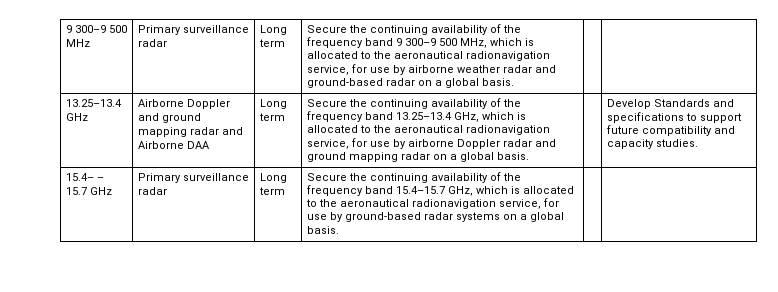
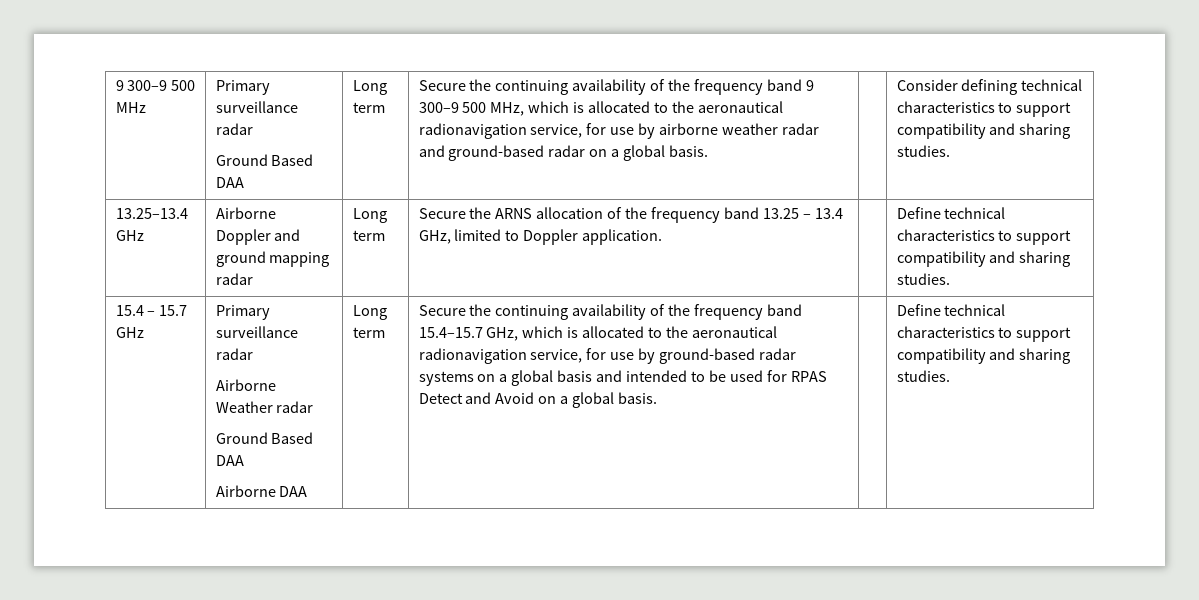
  9 300–9 500 MHz | Primary surveillance radar
+ Ground Based DAA
+ Consider defining technical characteristics to support compatibility and sharing studies.
- Airborne Doppler and ground mapping radar and Airborne DAA | Long term | Secure the continuing availability of the frequency band 13.25–13.4 GHz, which is allocated to the aeronautical radionavigation service, for use by airborne Doppler radar and ground mapping radar on a global basis. | | Develop Standards and specifications to support future compatibility and capacity studies.
- 15.4– – 15.7 GHz | Primary surveillance radar | Long term | Secure the continuing availability of the frequency band 15.4–15.7 GHz, which is allocated to the aeronautical radionavigation service, for use by ground-based radar systems on a global basis. | |
+ Airborne Doppler and ground mapping radar | Long term | Secure the ARNS allocation of the frequency band 13.25 – 13.4 GHz, limited to Doppler application. | | Define technical characteristics to support compatibility and sharing studies.
+ 15.4 – 15.7 GHz | Primary surveillance radar
+ Airborne Weather radar
+ Ground Based DAA
+ Airborne DAA | Long term | Secure the continuing availability of the frequency band 15.4–15.7 GHz, which is allocated to the aeronautical radionavigation service, for use by ground-based radar systems on a global basis and intended to be used for RPAS Detect and Avoid on a global basis. | | Define technical characteristics to support compatibility and sharing studies.

